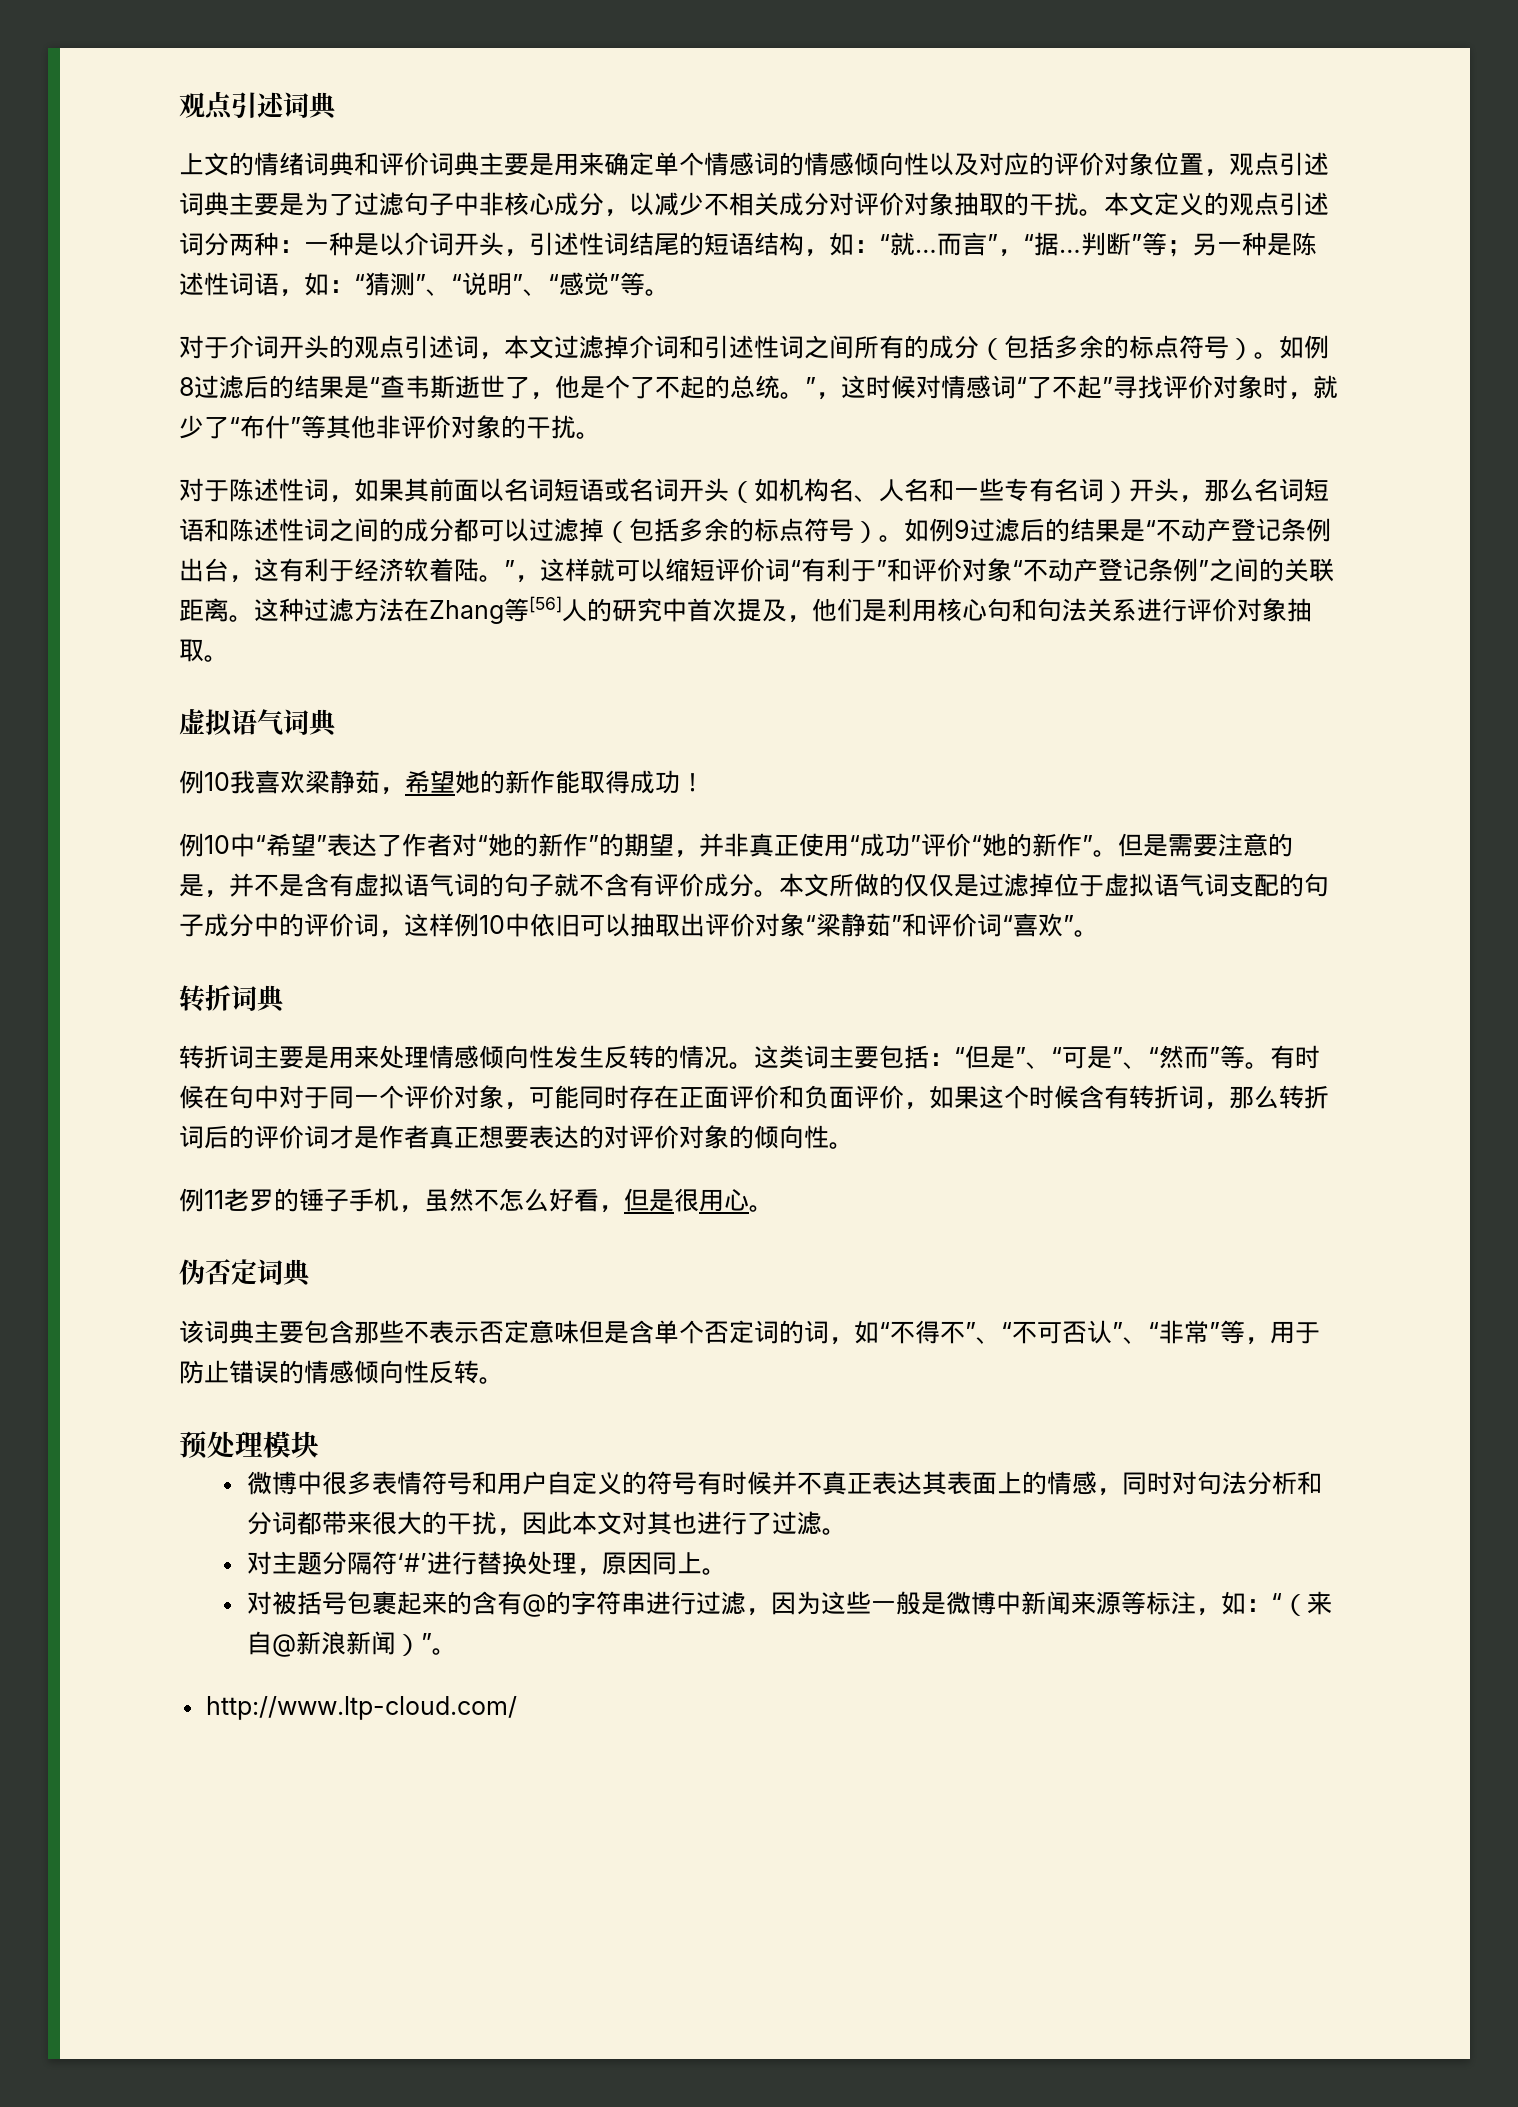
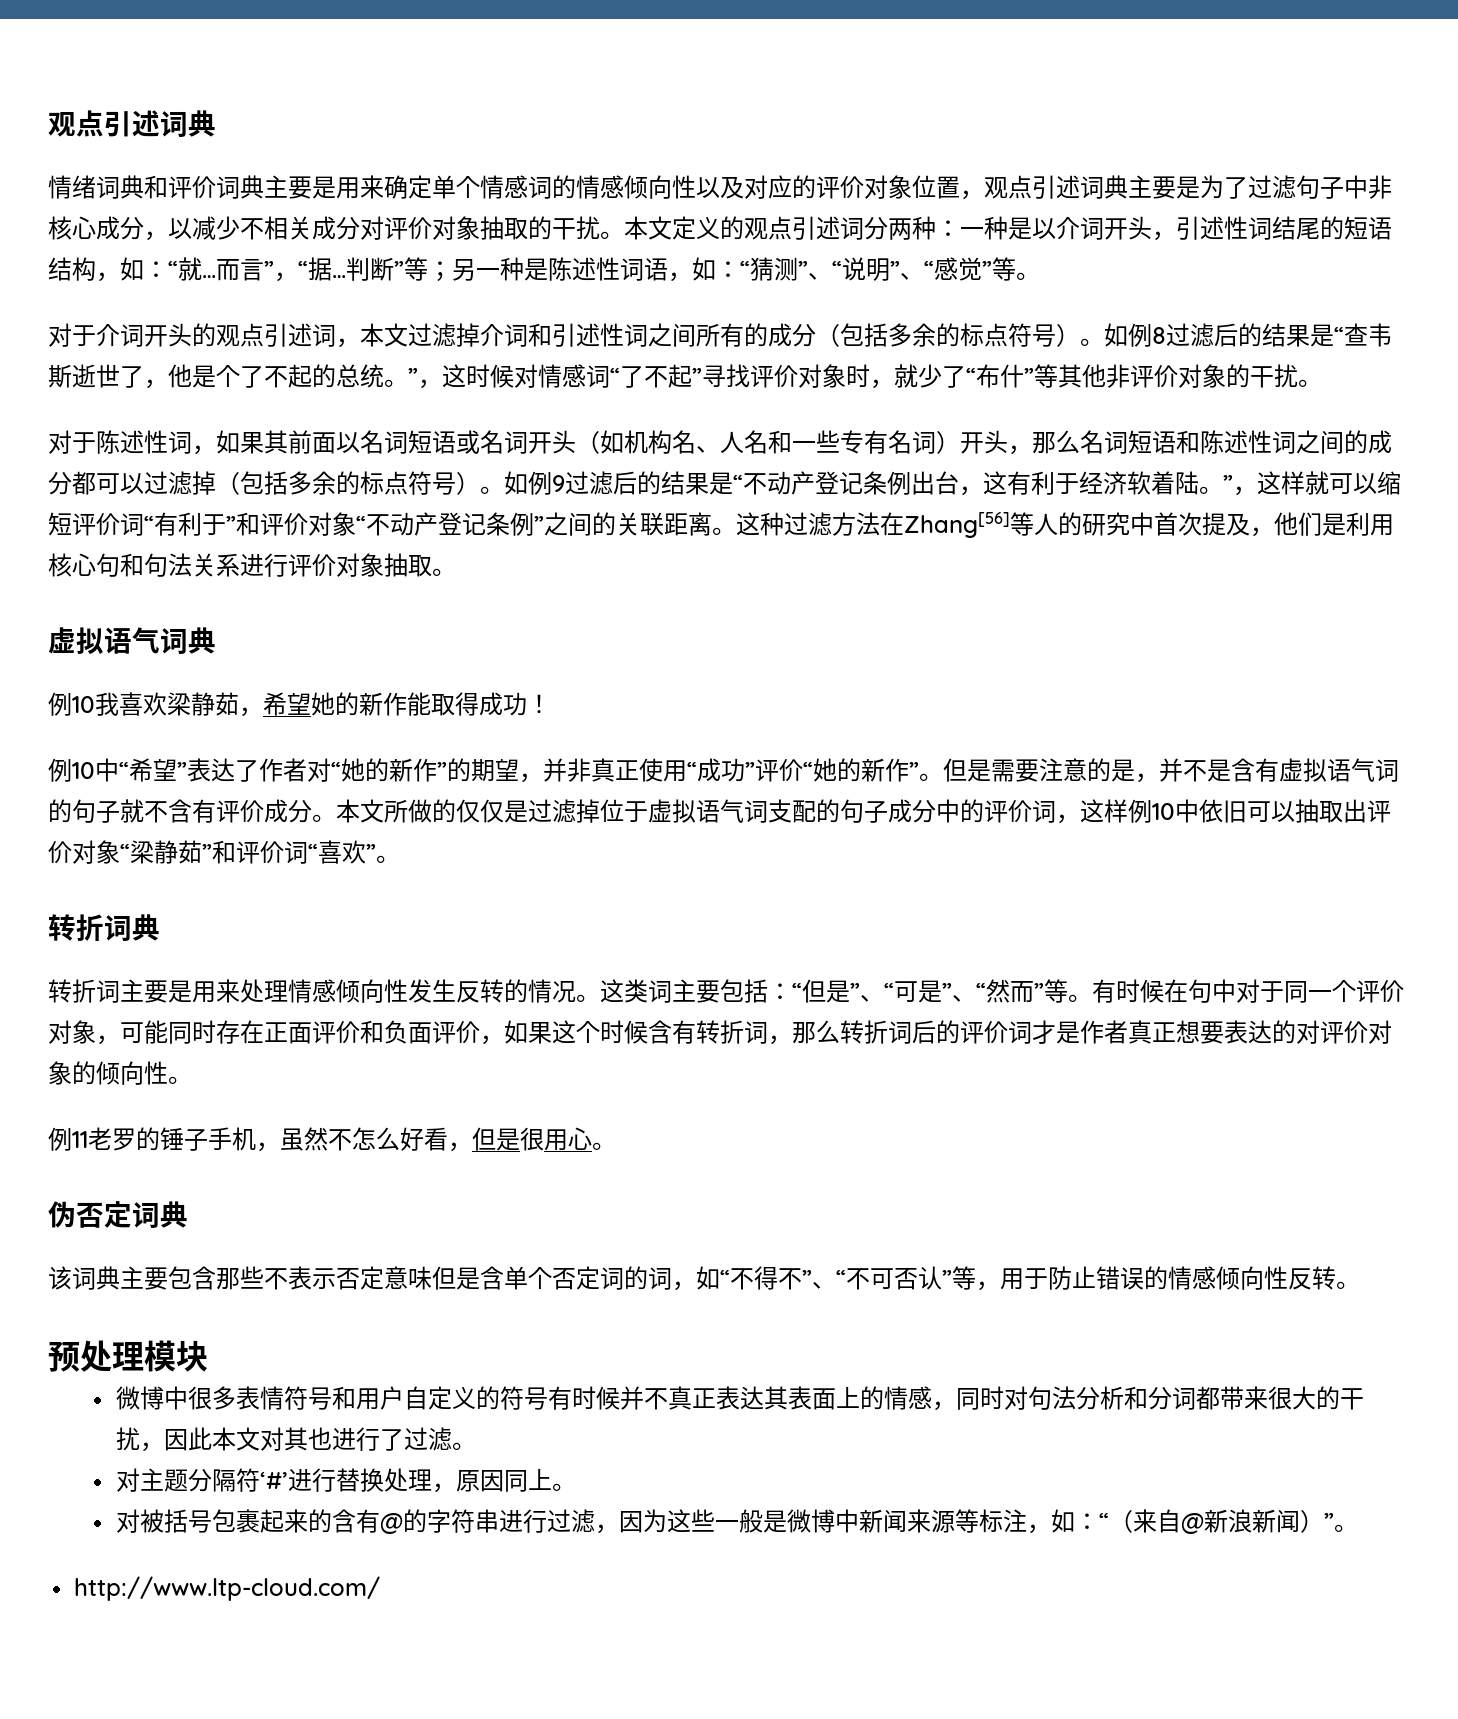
- 上文的情绪词典和评价词典主要是用来确定单个情感词的情感倾向性以及对应的评价对象位置，观点引述词典主要是为了过滤句子中非核心成分，以减少不相关成分对评价对象抽取的干扰。
+ 情绪词典和评价词典主要是用来确定单个情感词的情感倾向性以及对应的评价对象位置，观点引述词典主要是为了过滤句子中非核心成分，以减少不相关成分对评价对象抽取的干扰。
- 这种过滤方法在Zhang等[56]人的研究中首次提及，他们是利用核心句和句法关系进行评价对象抽取。
+ 这种过滤方法在Zhang[56]等人的研究中首次提及，他们是利用核心句和句法关系进行评价对象抽取。
- 该词典主要包含那些不表示否定意味但是含单个否定词的词，如“不得不”、“不可否认”、“非常”等，用于防止错误的情感倾向性反转。
+ 该词典主要包含那些不表示否定意味但是含单个否定词的词，如“不得不”、“不可否认”等，用于防止错误的情感倾向性反转。

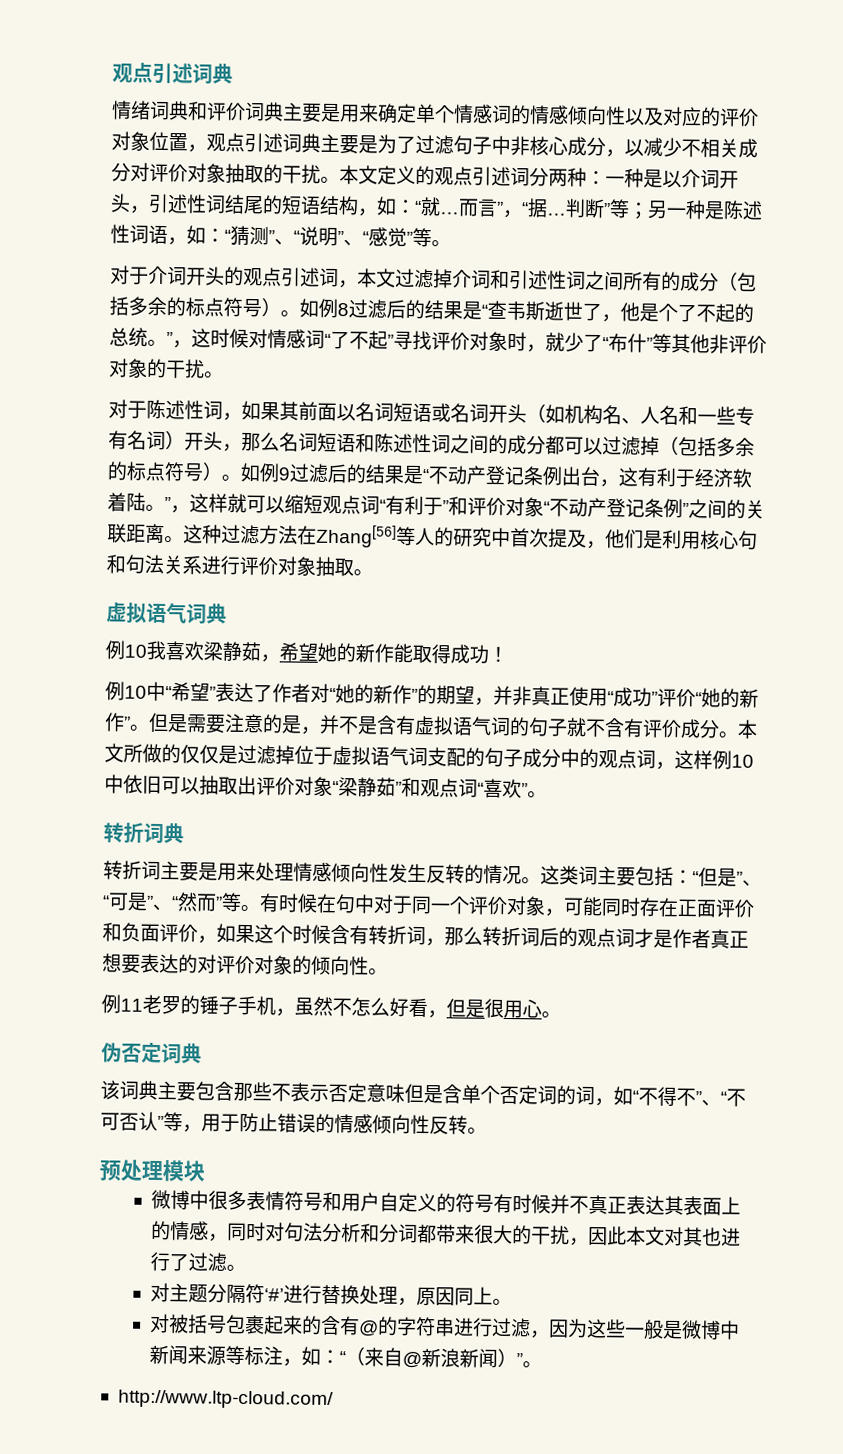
- 如例9过滤后的结果是“不动产登记条例出台，这有利于经济软着陆。”，这样就可以缩短评价词“有利于”和评价对象“不动产登记条例”之间的关联距离。
+ 如例9过滤后的结果是“不动产登记条例出台，这有利于经济软着陆。”，这样就可以缩短观点词“有利于”和评价对象“不动产登记条例”之间的关联距离。
- 本文所做的仅仅是过滤掉位于虚拟语气词支配的句子成分中的评价词，这样例10中依旧可以抽取出评价对象“梁静茹”和评价词“喜欢”。
+ 本文所做的仅仅是过滤掉位于虚拟语气词支配的句子成分中的观点词，这样例10中依旧可以抽取出评价对象“梁静茹”和观点词“喜欢”。
- 有时候在句中对于同一个评价对象，可能同时存在正面评价和负面评价，如果这个时候含有转折词，那么转折词后的评价词才是作者真正想要表达的对评价对象的倾向性。
+ 有时候在句中对于同一个评价对象，可能同时存在正面评价和负面评价，如果这个时候含有转折词，那么转折词后的观点词才是作者真正想要表达的对评价对象的倾向性。

